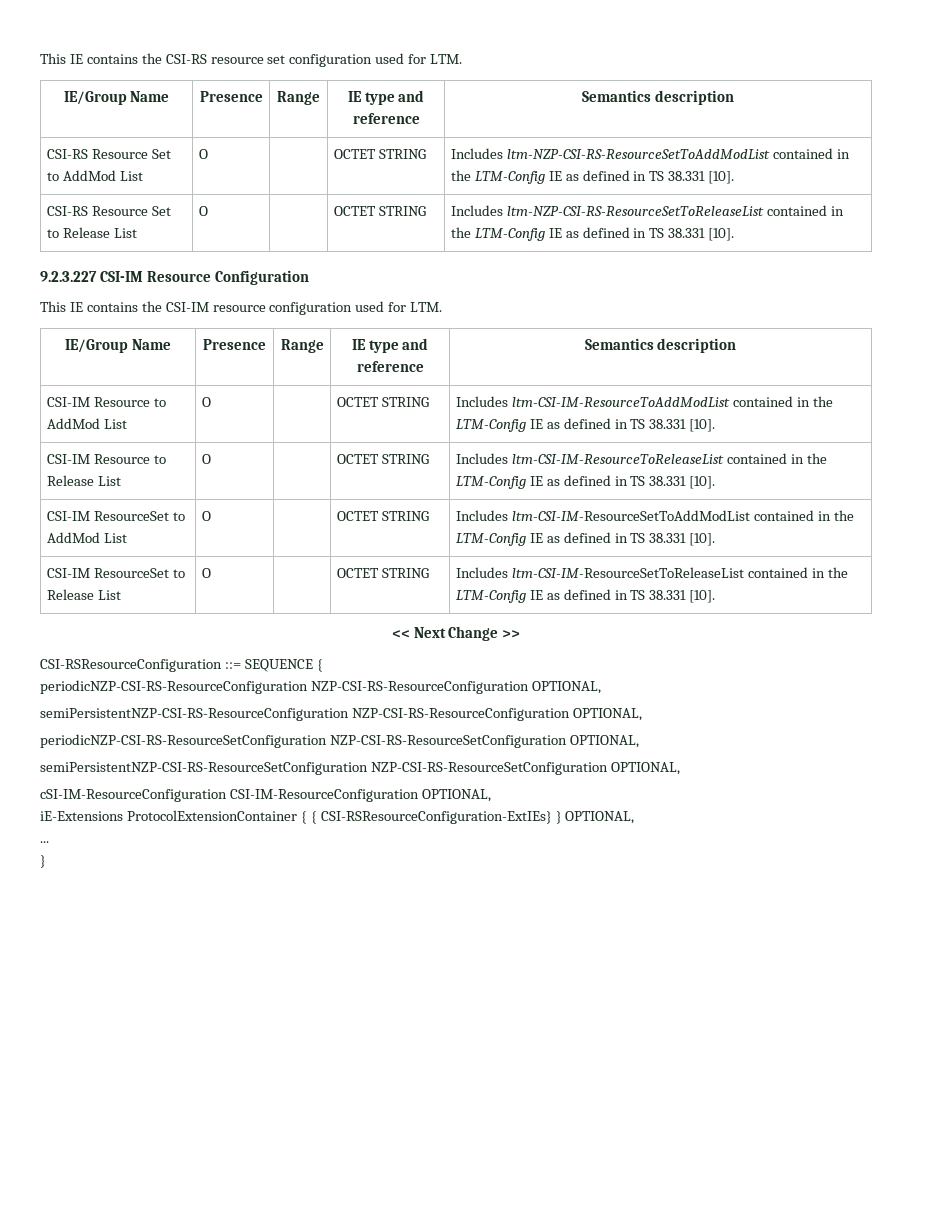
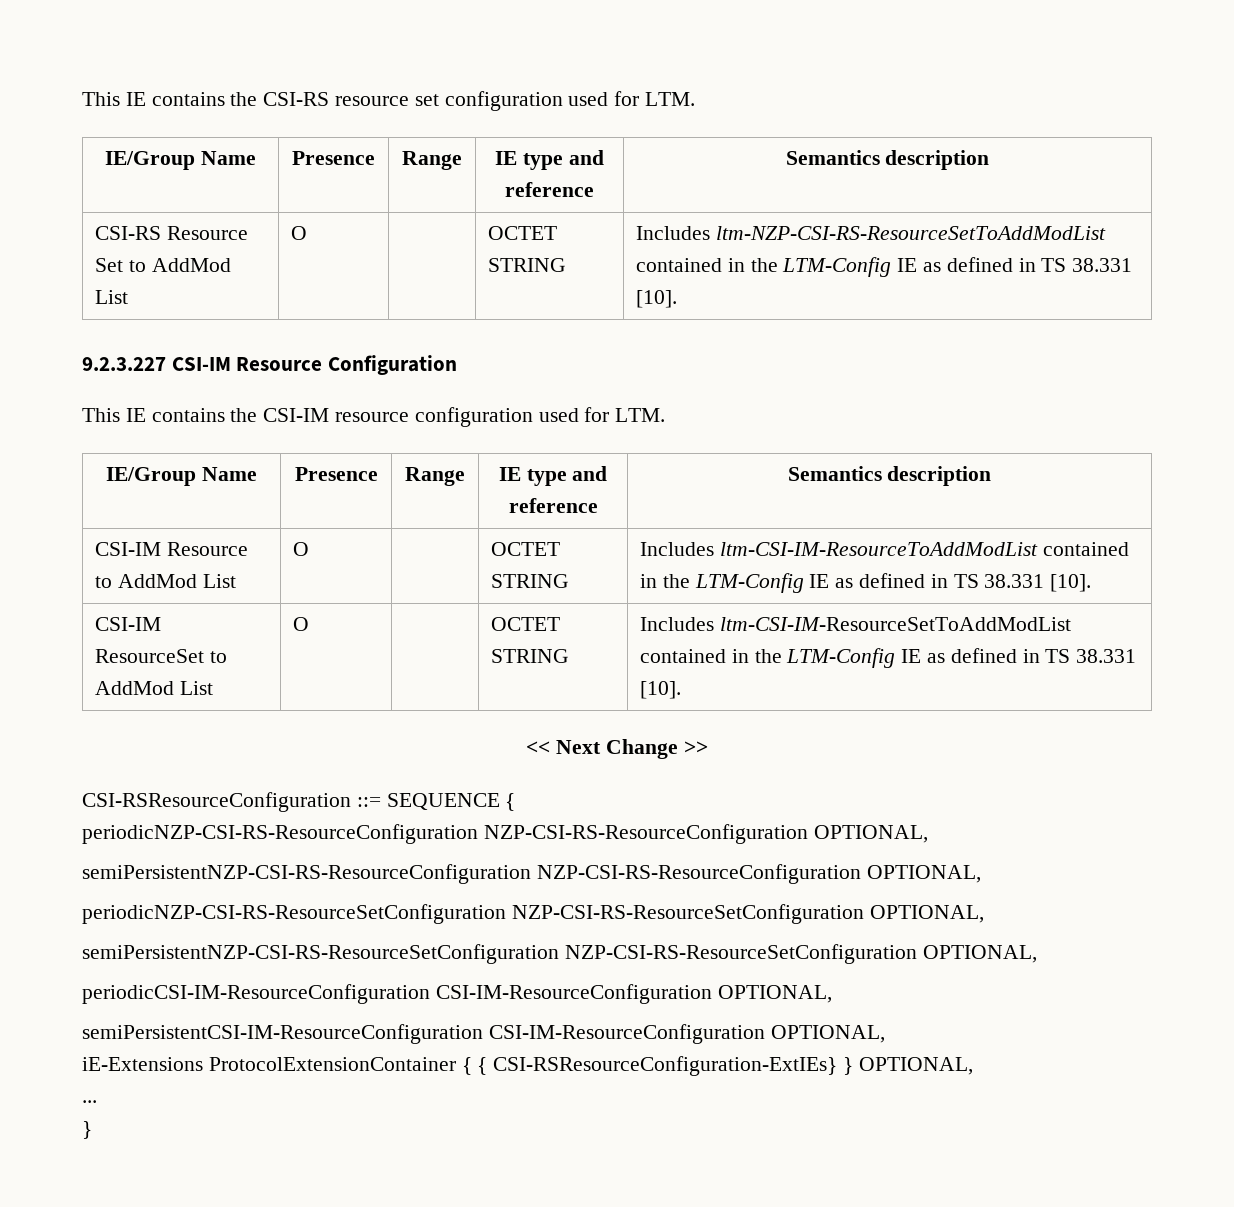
- CSI-RS Resource Set to Release List | O | | OCTET STRING | Includes ltm-NZP-CSI-RS-ResourceSetToReleaseList contained in the LTM-Config IE as defined in TS 38.331 [10].
- CSI-IM Resource to Release List | O | | OCTET STRING | Includes ltm-CSI-IM-ResourceToReleaseList contained in the LTM-Config IE as defined in TS 38.331 [10].
- CSI-IM ResourceSet to Release List | O | | OCTET STRING | Includes ltm-CSI-IM-ResourceSetToReleaseList contained in the LTM-Config IE as defined in TS 38.331 [10].
- cSI-IM-ResourceConfiguration CSI-IM-ResourceConfiguration OPTIONAL,
+ periodicCSI-IM-ResourceConfiguration CSI-IM-ResourceConfiguration OPTIONAL,
+ semiPersistentCSI-IM-ResourceConfiguration CSI-IM-ResourceConfiguration OPTIONAL,

